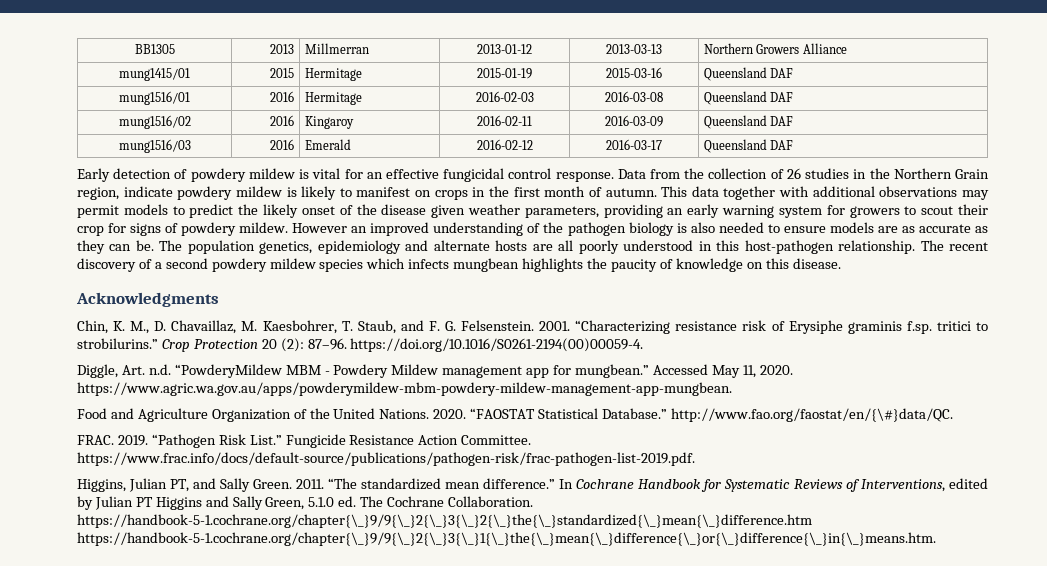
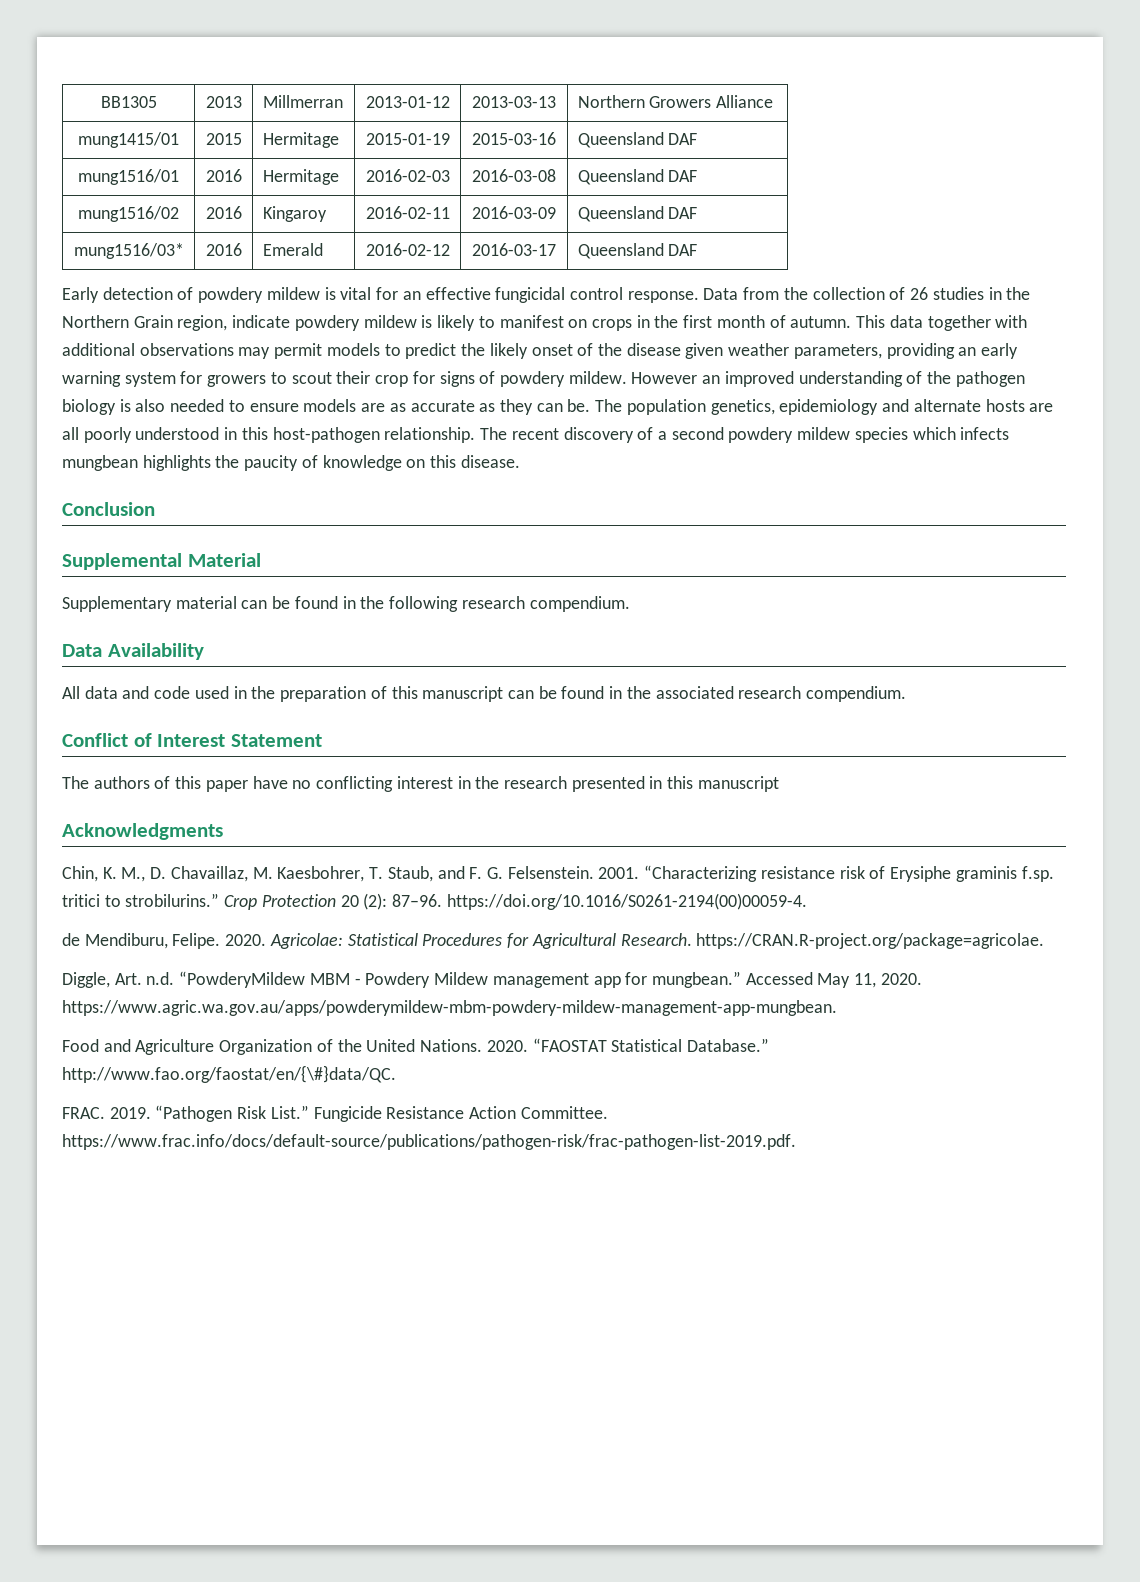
- mung1516/03 | 2016 | Emerald | 2016-02-12 | 2016-03-17 | Queensland DAF
+ mung1516/03* | 2016 | Emerald | 2016-02-12 | 2016-03-17 | Queensland DAF
+ Conclusion
+ Supplemental Material
+ Supplementary material can be found in the following research compendium.
+ Data Availability
+ All data and code used in the preparation of this manuscript can be found in the associated research compendium.
+ Conflict of Interest Statement
+ The authors of this paper have no conflicting interest in the research presented in this manuscript
+ de Mendiburu, Felipe. 2020. Agricolae: Statistical Procedures for Agricultural Research. https://CRAN.R-project.org/package=agricolae.
- Higgins, Julian PT, and Sally Green. 2011. “The standardized mean difference.” In Cochrane Handbook for Systematic Reviews of Interventions, edited by Julian PT Higgins and Sally Green, 5.1.0 ed. The Cochrane Collaboration. https://handbook-5-1.cochrane.org/chapter{\_}9/9{\_}2{\_}3{\_}2{\_}the{\_}standardized{\_}mean{\_}difference.htm https://handbook-5-1.cochrane.org/chapter{\_}9/9{\_}2{\_}3{\_}1{\_}the{\_}mean{\_}difference{\_}or{\_}difference{\_}in{\_}means.htm.

